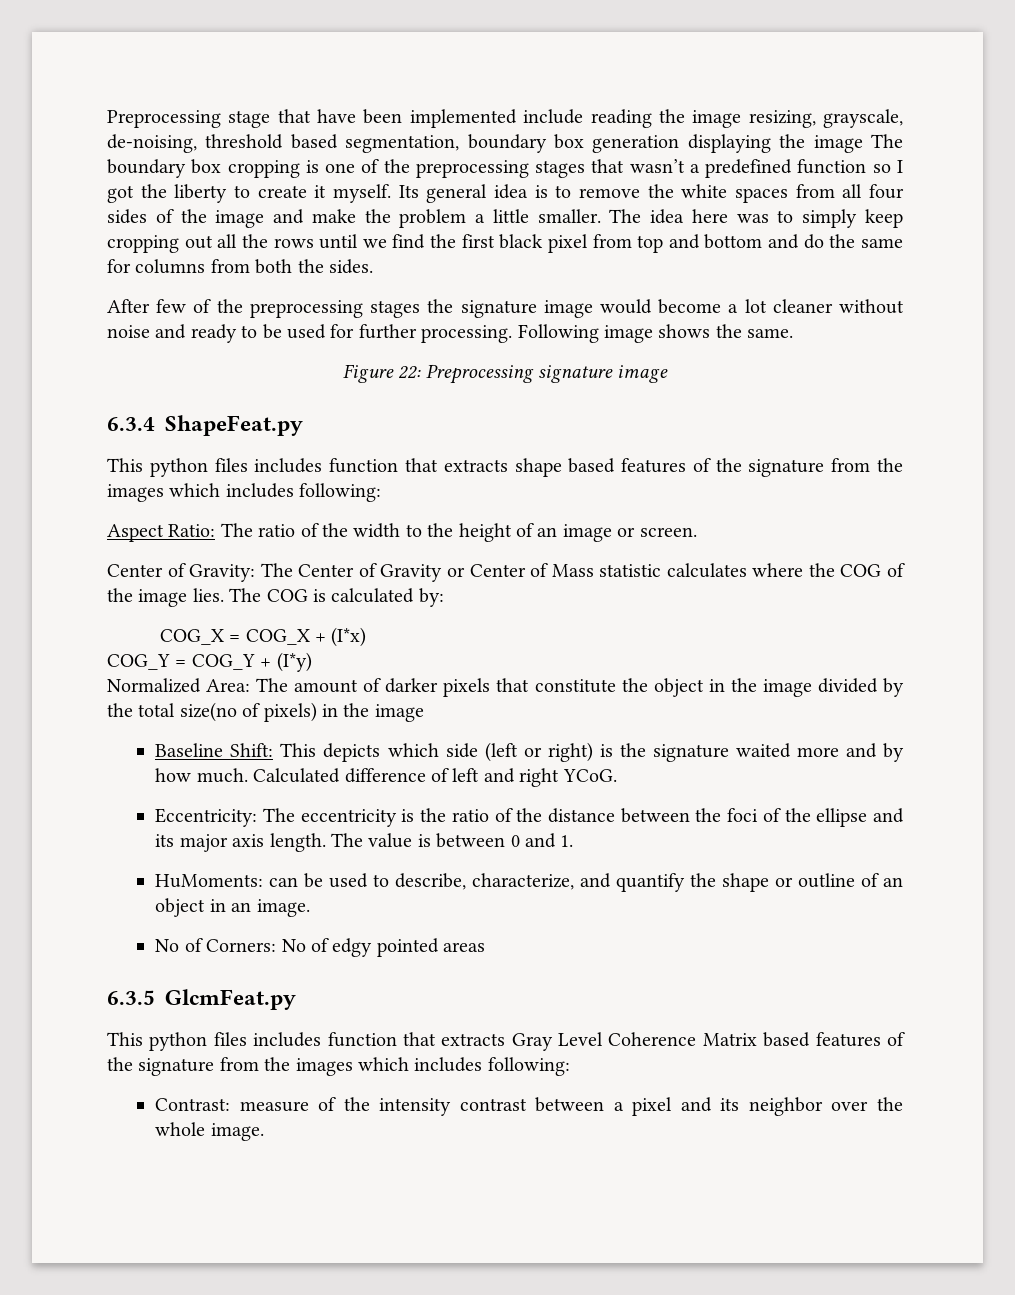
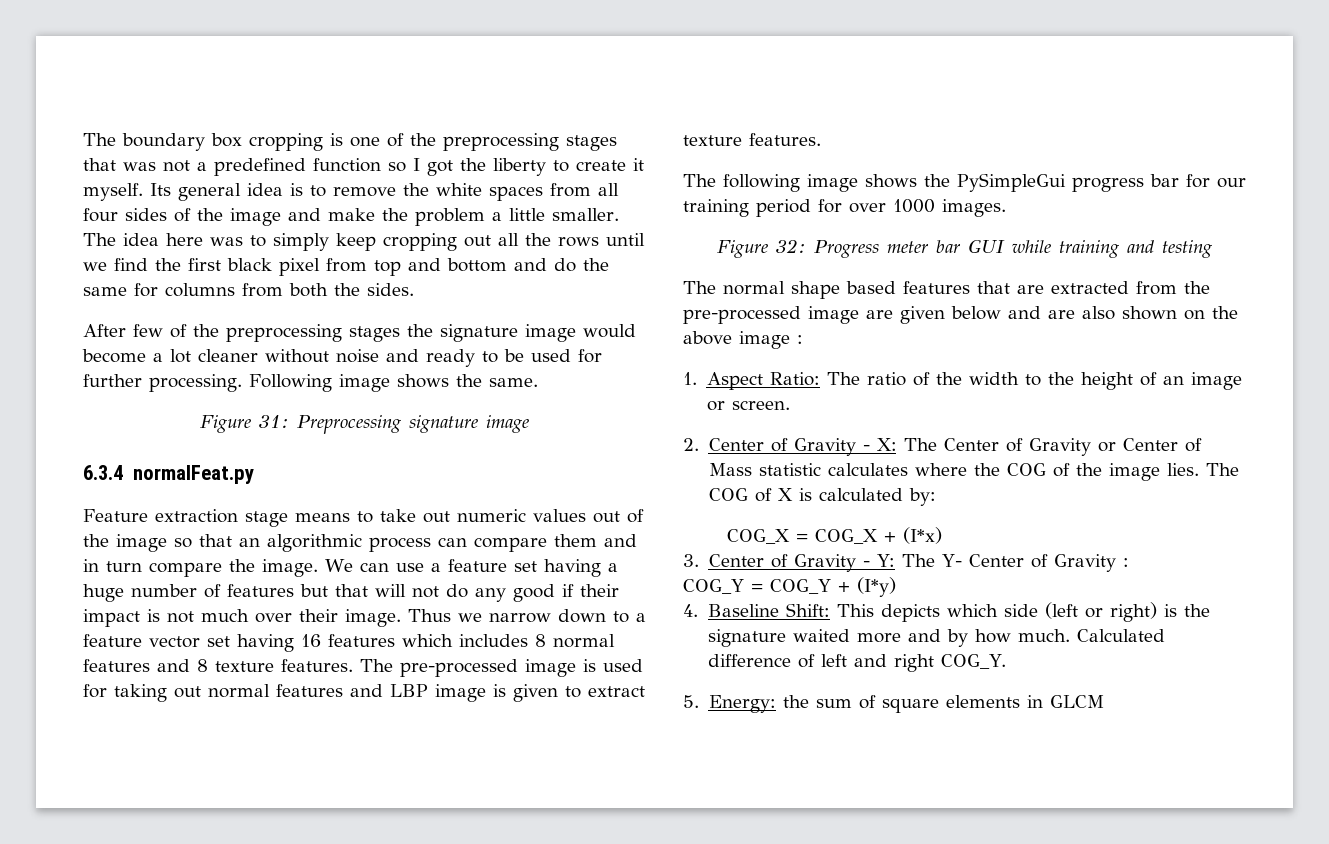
- Preprocessing stage that have been implemented include reading the image resizing, grayscale, de-noising, threshold based segmentation, boundary box generation displaying the image The boundary box cropping is one of the preprocessing stages that wasn’t a predefined function so I got the liberty to create it myself.
+ The boundary box cropping is one of the preprocessing stages that was not a predefined function so I got the liberty to create it myself.
- Figure 22: Preprocessing signature image
+ Figure 31: Preprocessing signature image
- 6.3.4 ShapeFeat.py
- This python files includes function that extracts shape based features of the signature from the images which includes following:
- Aspect Ratio: The ratio of the width to the height of an image or screen.
+ 6.3.4 normalFeat.py
+ Feature extraction stage means to take out numeric values out of the image so that an algorithmic process can compare them and in turn compare the image. We can use a feature set having a huge number of features but that will not do any good if their impact is not much over their image. Thus we narrow down to a feature vector set having 16 features which includes 8 normal features and 8 texture features. The pre-processed image is used for taking out normal features and LBP image is given to extract texture features.
+ The following image shows the PySimpleGui progress bar for our training period for over 1000 images.
+ Figure 32: Progress meter bar GUI while training and testing
+ The normal shape based features that are extracted from the pre-processed image are given below and are also shown on the above image :
+ 1. Aspect Ratio: The ratio of the width to the height of an image or screen.
- Center of Gravity: The Center of Gravity or Center of Mass statistic calculates where the COG of the image lies.
+ 2. Center of Gravity - X: The Center of Gravity or Center of Mass statistic calculates where the COG of the image lies.
- The COG is calculated by:
+ The COG of X is calculated by:
+ 3. Center of Gravity - Y: The Y- Center of Gravity :
- Normalized Area: The amount of darker pixels that constitute the object in the image divided by the total size(no of pixels) in the image
- Baseline Shift: This depicts which side (left or right) is the signature waited more and by how much.
+ 4. Baseline Shift: This depicts which side (left or right) is the signature waited more and by how much.
- Calculated difference of left and right YCoG.
- Eccentricity: The eccentricity is the ratio of the distance between the foci of the ellipse and its major axis length. The value is between 0 and 1.
- HuMoments: can be used to describe, characterize, and quantify the shape or outline of an object in an image.
- No of Corners: No of edgy pointed areas
- 6.3.5 GlcmFeat.py
- This python files includes function that extracts Gray Level Coherence Matrix based features of the signature from the images which includes following:
- Contrast: measure of the intensity contrast between a pixel and its neighbor over the whole image.
+ Calculated difference of left and right COG_Y.
+ 5. Energy: the sum of square elements in GLCM

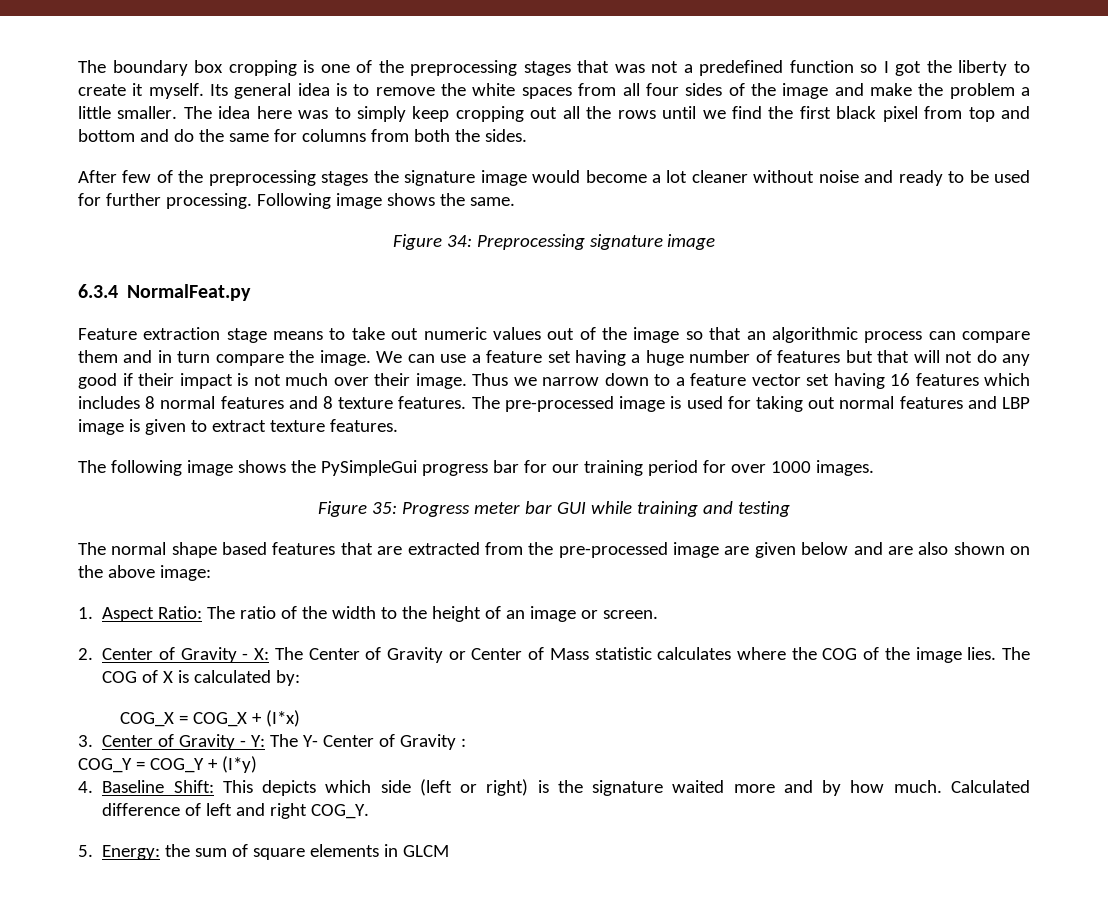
- Figure 31: Preprocessing signature image
+ Figure 34: Preprocessing signature image
- 6.3.4 normalFeat.py
+ 6.3.4 NormalFeat.py
- Figure 32: Progress meter bar GUI while training and testing
+ Figure 35: Progress meter bar GUI while training and testing
- The normal shape based features that are extracted from the pre-processed image are given below and are also shown on the above image :
+ The normal shape based features that are extracted from the pre-processed image are given below and are also shown on the above image:

